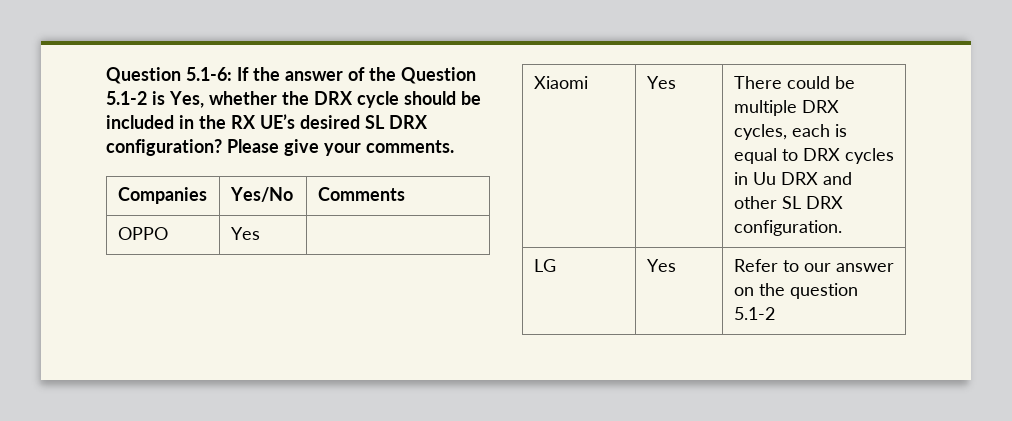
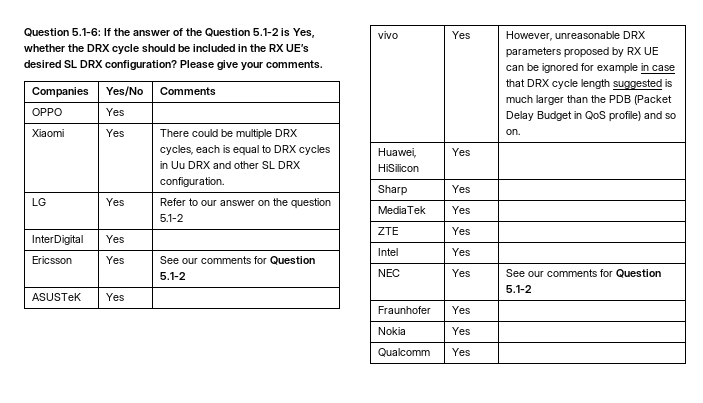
+ InterDigital | Yes |
+ Ericsson | Yes | See our comments for Question 5.1-2
+ ASUSTeK | Yes |
+ vivo | Yes | However, unreasonable DRX parameters proposed by RX UE can be ignored for example in case that DRX cycle length suggested is much larger than the PDB (Packet Delay Budget in QoS profile) and so on.
+ Huawei, HiSilicon | Yes |
+ Sharp | Yes |
+ MediaTek | Yes |
+ ZTE | Yes |
+ Intel | Yes |
+ NEC | Yes | See our comments for Question 5.1-2
+ Fraunhofer | Yes |
+ Nokia | Yes |
+ Qualcomm | Yes |

